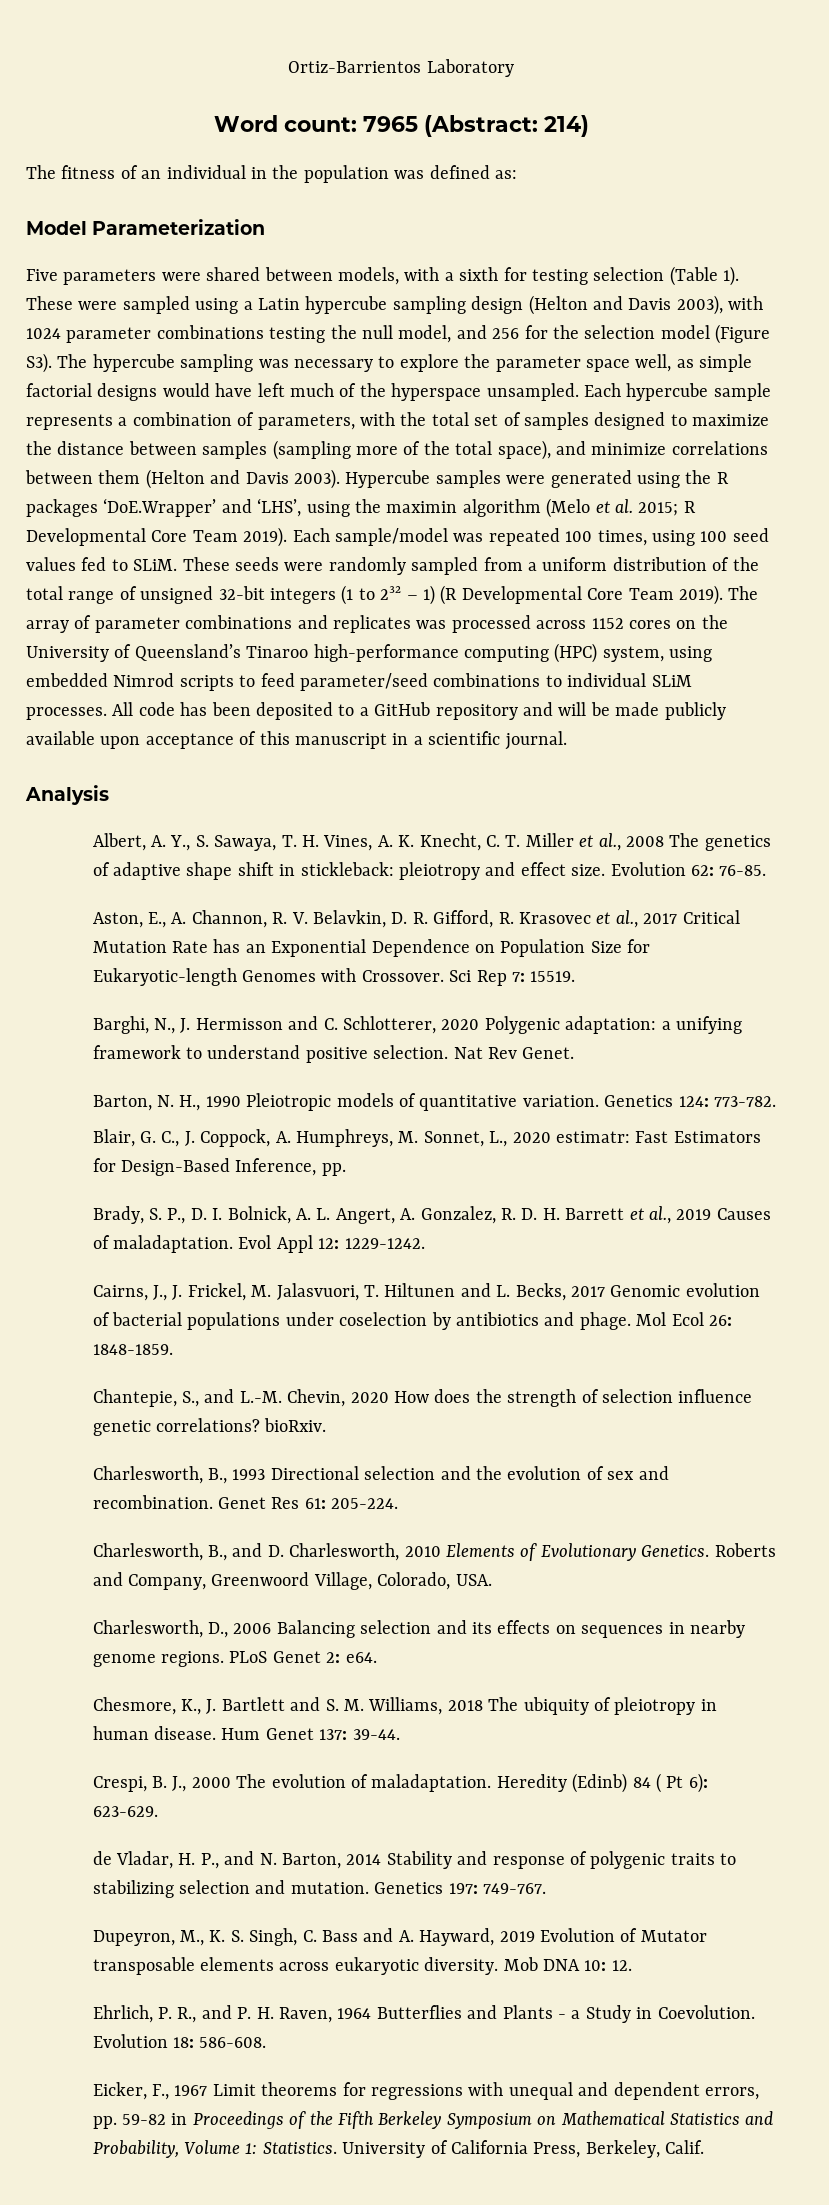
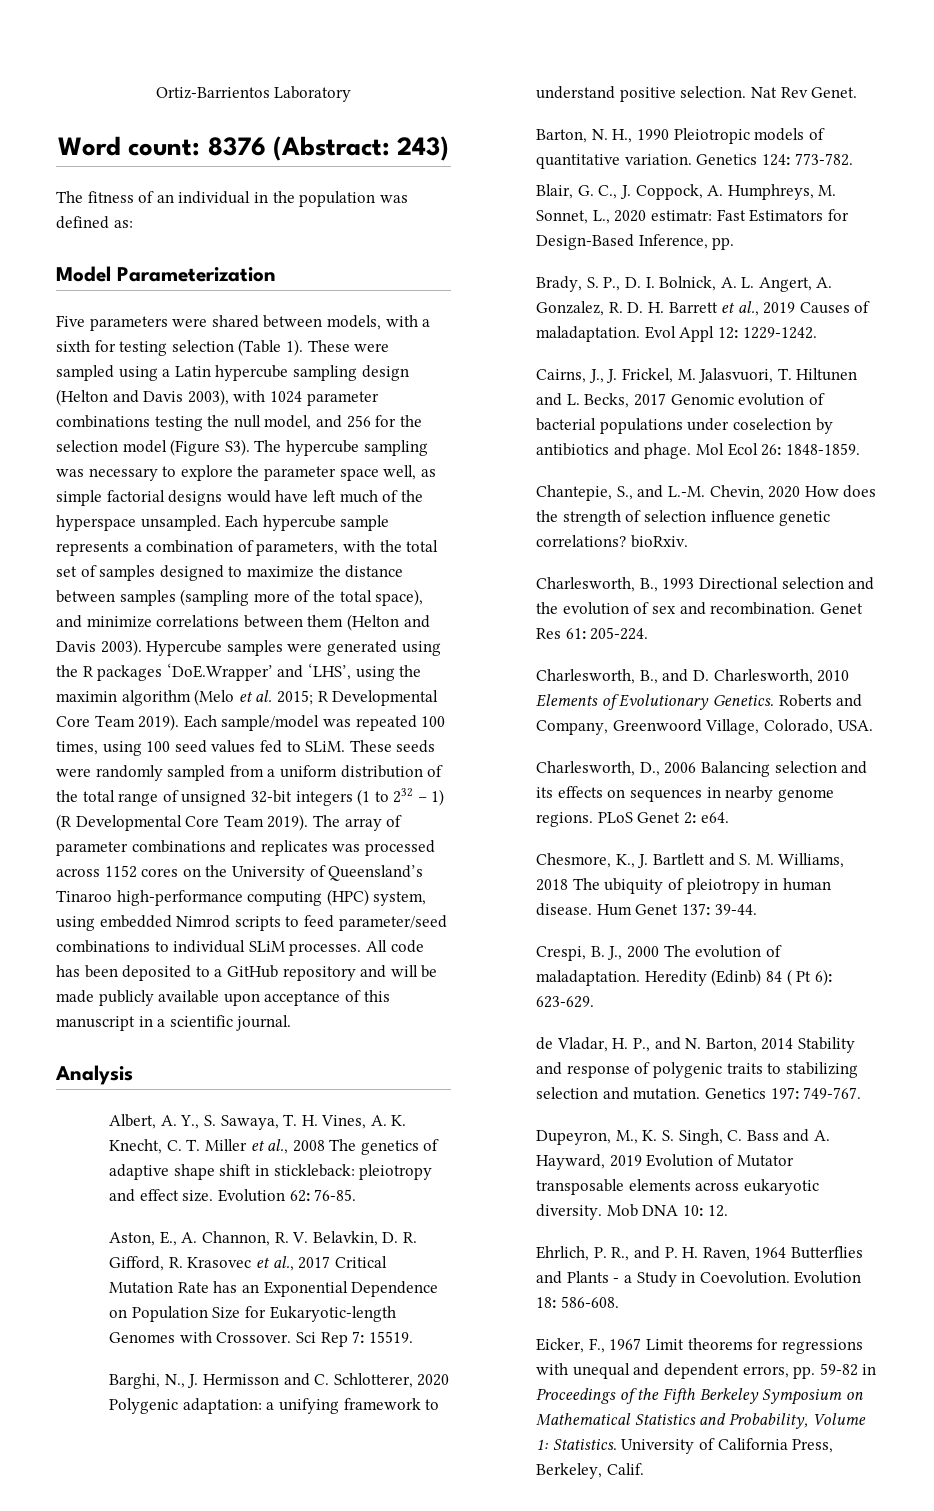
- Word count: 7965 (Abstract: 214)
+ Word count: 8376 (Abstract: 243)

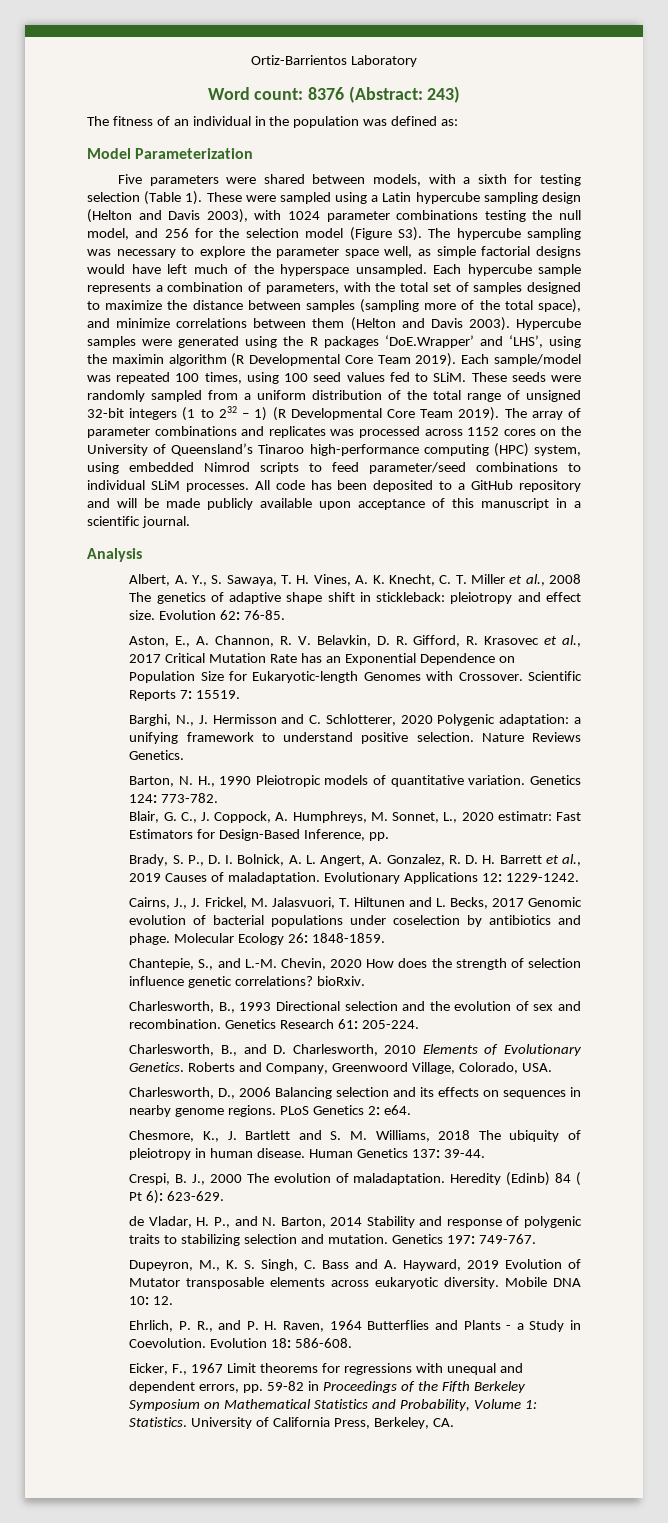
- Hypercube samples were generated using the R packages ‘DoE.Wrapper’ and ‘LHS’, using the maximin algorithm (Melo et al. 2015; R Developmental Core Team 2019).
+ Hypercube samples were generated using the R packages ‘DoE.Wrapper’ and ‘LHS’, using the maximin algorithm (R Developmental Core Team 2019).
- Sci Rep 7: 15519.
+ Scientific Reports 7: 15519.
- Nat Rev Genet.
+ Nature Reviews Genetics.
- Evol Appl 12: 1229-1242.
+ Evolutionary Applications 12: 1229-1242.
- Mol Ecol 26: 1848-1859.
+ Molecular Ecology 26: 1848-1859.
- Genet Res 61: 205-224.
+ Genetics Research 61: 205-224.
- PLoS Genet 2: e64.
+ PLoS Genetics 2: e64.
- Hum Genet 137: 39-44.
+ Human Genetics 137: 39-44.
- Mob DNA 10: 12.
+ Mobile DNA 10: 12.
- University of California Press, Berkeley, Calif.
+ University of California Press, Berkeley, CA.

